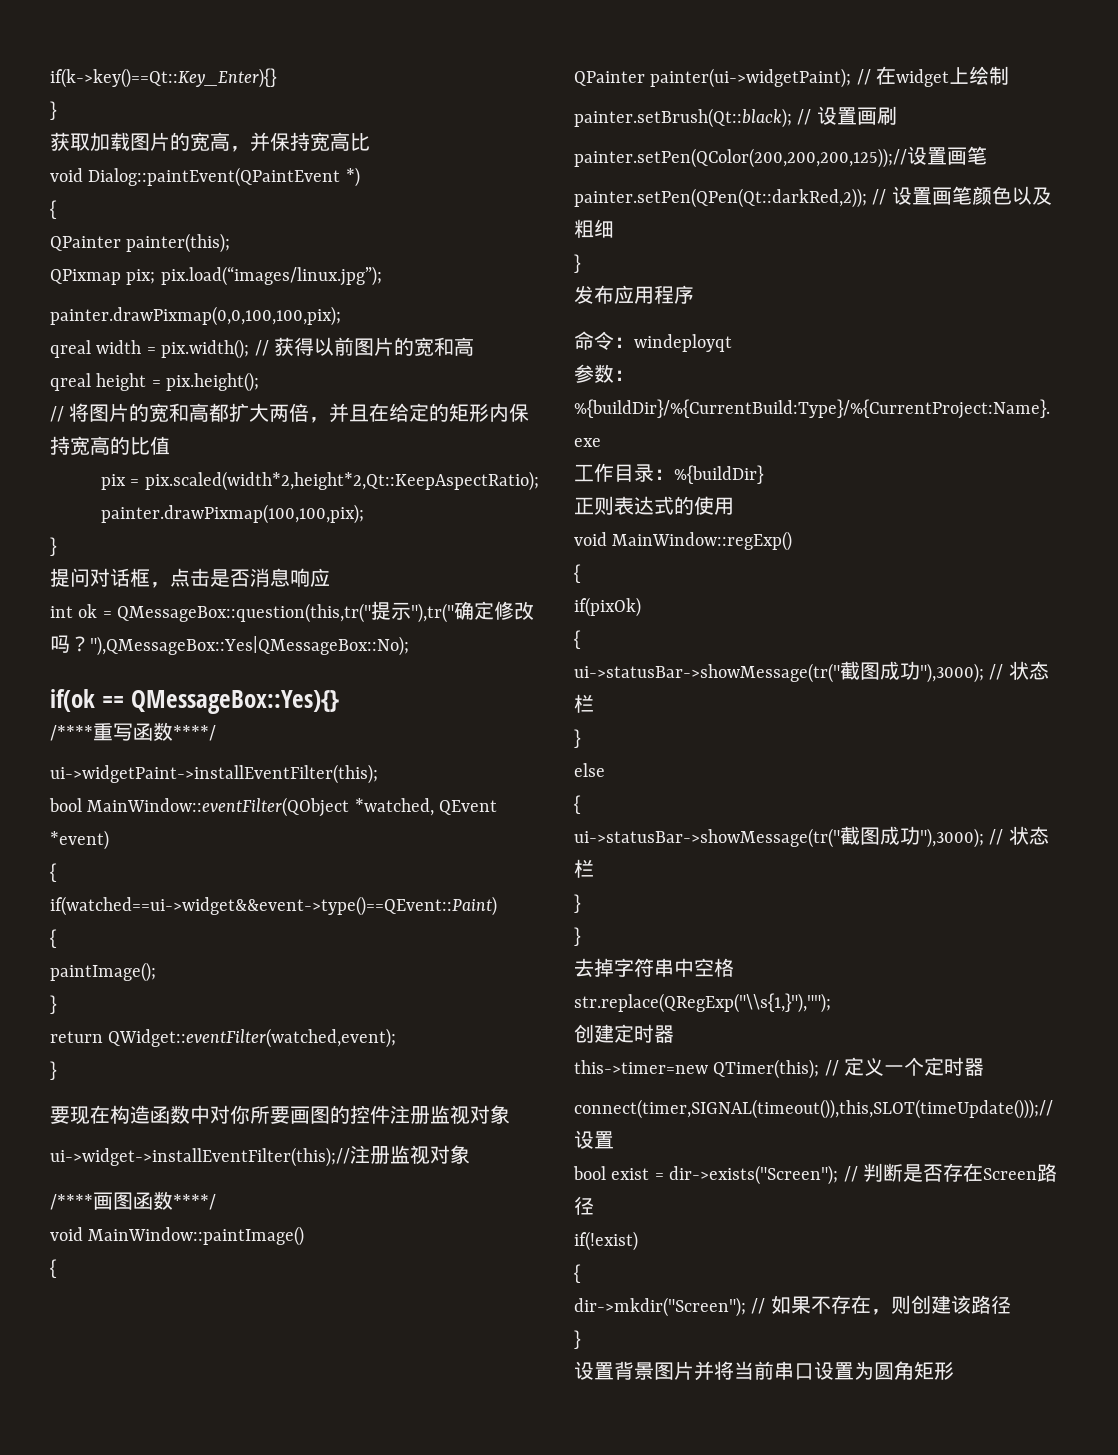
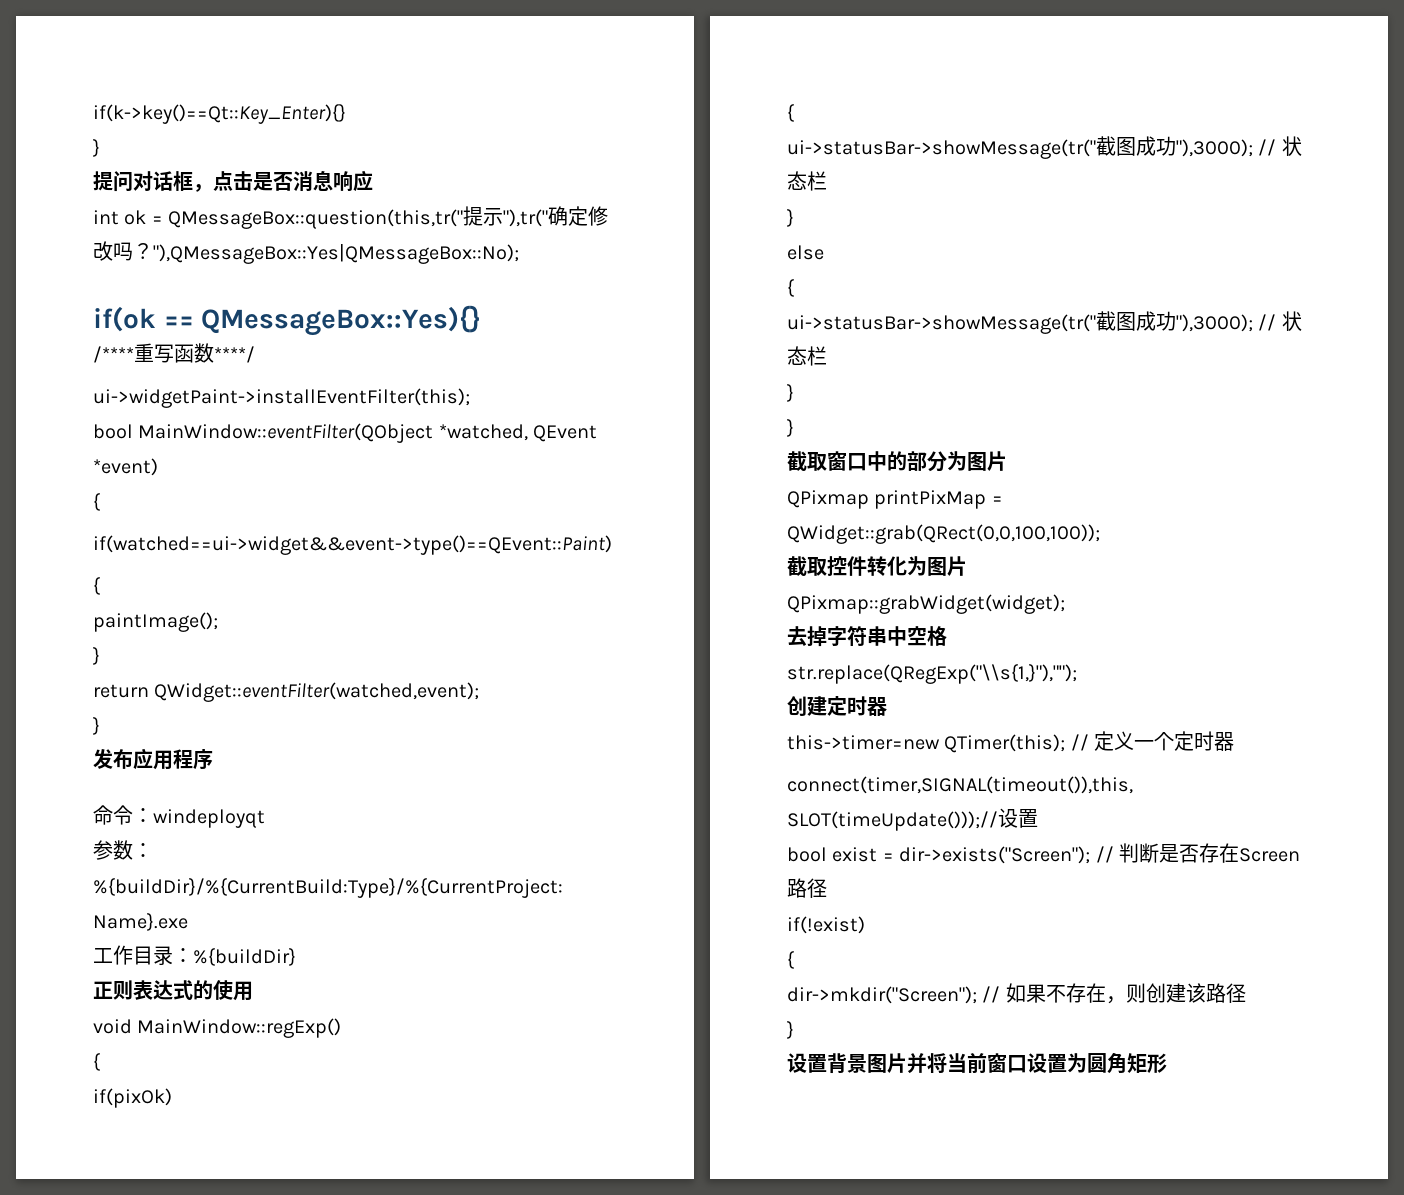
- 获取加载图片的宽高，并保持宽高比
- void Dialog::paintEvent(QPaintEvent *)
- {
- QPainter painter(this);
- QPixmap pix; pix.load(“images/linux.jpg”);
- painter.drawPixmap(0,0,100,100,pix);
- qreal width = pix.width(); // 获得以前图片的宽和高
- qreal height = pix.height();
- // 将图片的宽和高都扩大两倍，并且在给定的矩形内保持宽高的比值
- pix = pix.scaled(width*2,height*2,Qt::KeepAspectRatio); painter.drawPixmap(100,100,pix);
- }
- 要现在构造函数中对你所要画图的控件注册监视对象
- ui->widget->installEventFilter(this);//注册监视对象
- /****画图函数****/
- void MainWindow::paintImage()
- {
- QPainter painter(ui->widgetPaint); // 在widget上绘制
- painter.setBrush(Qt::black); // 设置画刷
- painter.setPen(QColor(200,200,200,125));//设置画笔
- painter.setPen(QPen(Qt::darkRed,2)); // 设置画笔颜色以及粗细
- }
+ 截取窗口中的部分为图片
+ QPixmap printPixMap = QWidget::grab(QRect(0,0,100,100));
+ 截取控件转化为图片
+ QPixmap::grabWidget(widget);
- 设置背景图片并将当前串口设置为圆角矩形
+ 设置背景图片并将当前窗口设置为圆角矩形

